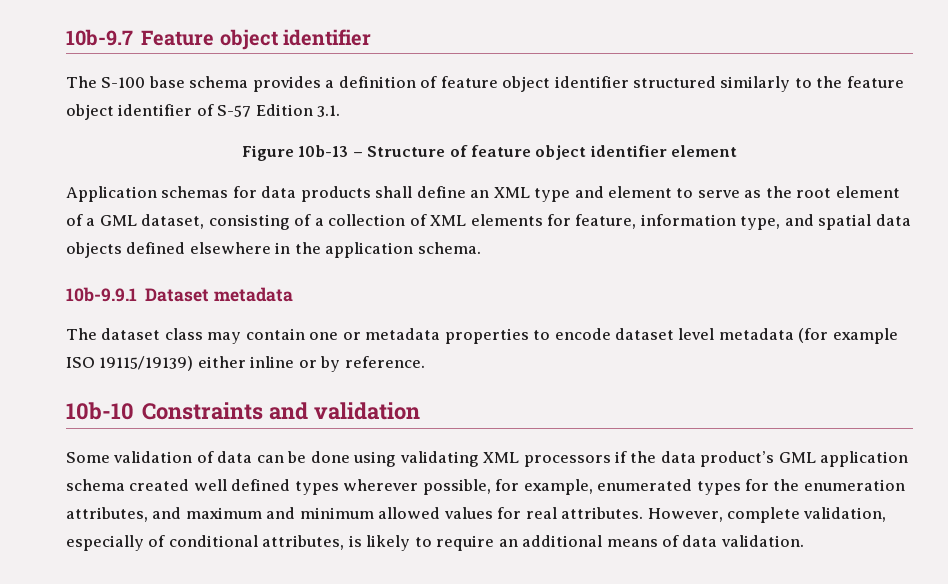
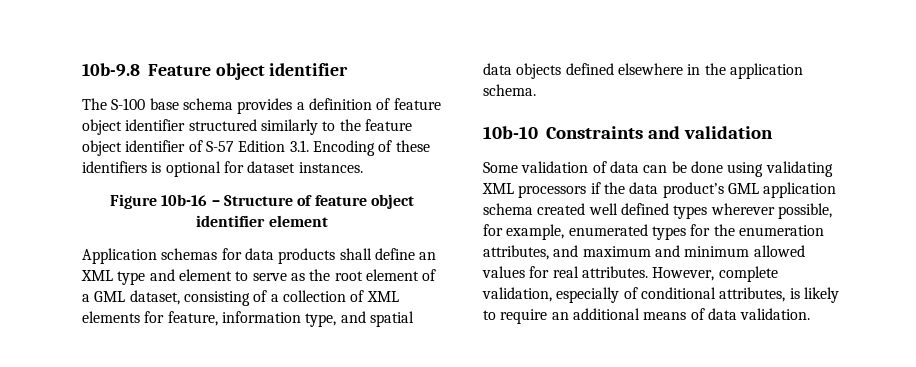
- 10b-9.7 Feature object identifier
+ 10b-9.8 Feature object identifier
- The S-100 base schema provides a definition of feature object identifier structured similarly to the feature object identifier of S-57 Edition 3.1.
+ The S-100 base schema provides a definition of feature object identifier structured similarly to the feature object identifier of S-57 Edition 3.1. Encoding of these identifiers is optional for dataset instances.
- Figure 10b-13 – Structure of feature object identifier element
+ Figure 10b-16 – Structure of feature object identifier element
- 10b-9.9.1 Dataset metadata
- The dataset class may contain one or metadata properties to encode dataset level metadata (for example ISO 19115/19139) either inline or by reference.

